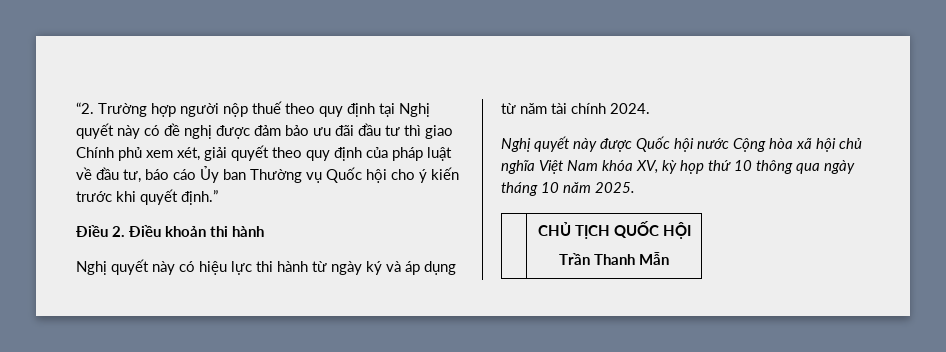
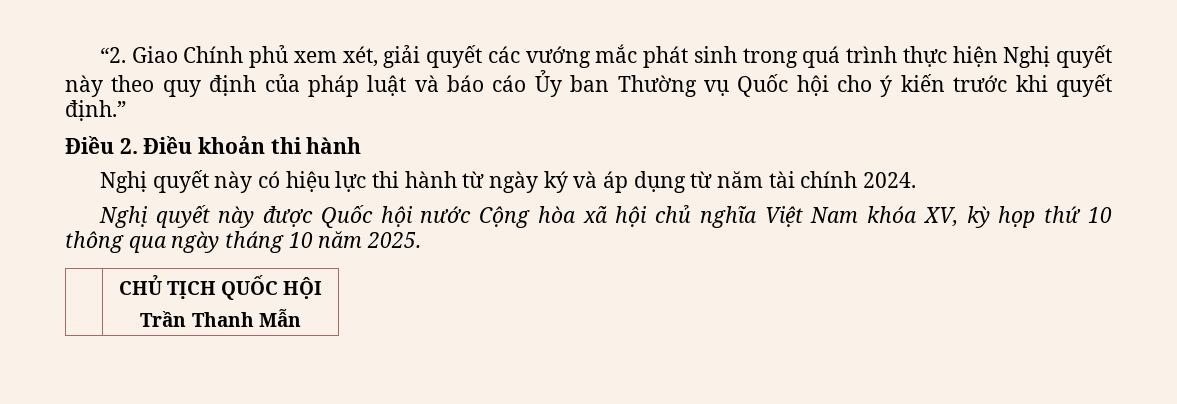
- “2. Trường hợp người nộp thuế theo quy định tại Nghị quyết này có đề nghị được đảm bảo ưu đãi đầu tư thì giao Chính phủ xem xét, giải quyết theo quy định của pháp luật về đầu tư, báo cáo Ủy ban Thường vụ Quốc hội cho ý kiến trước khi quyết định.”
+ “2. Giao Chính phủ xem xét, giải quyết các vướng mắc phát sinh trong quá trình thực hiện Nghị quyết này theo quy định của pháp luật và báo cáo Ủy ban Thường vụ Quốc hội cho ý kiến trước khi quyết định.”

